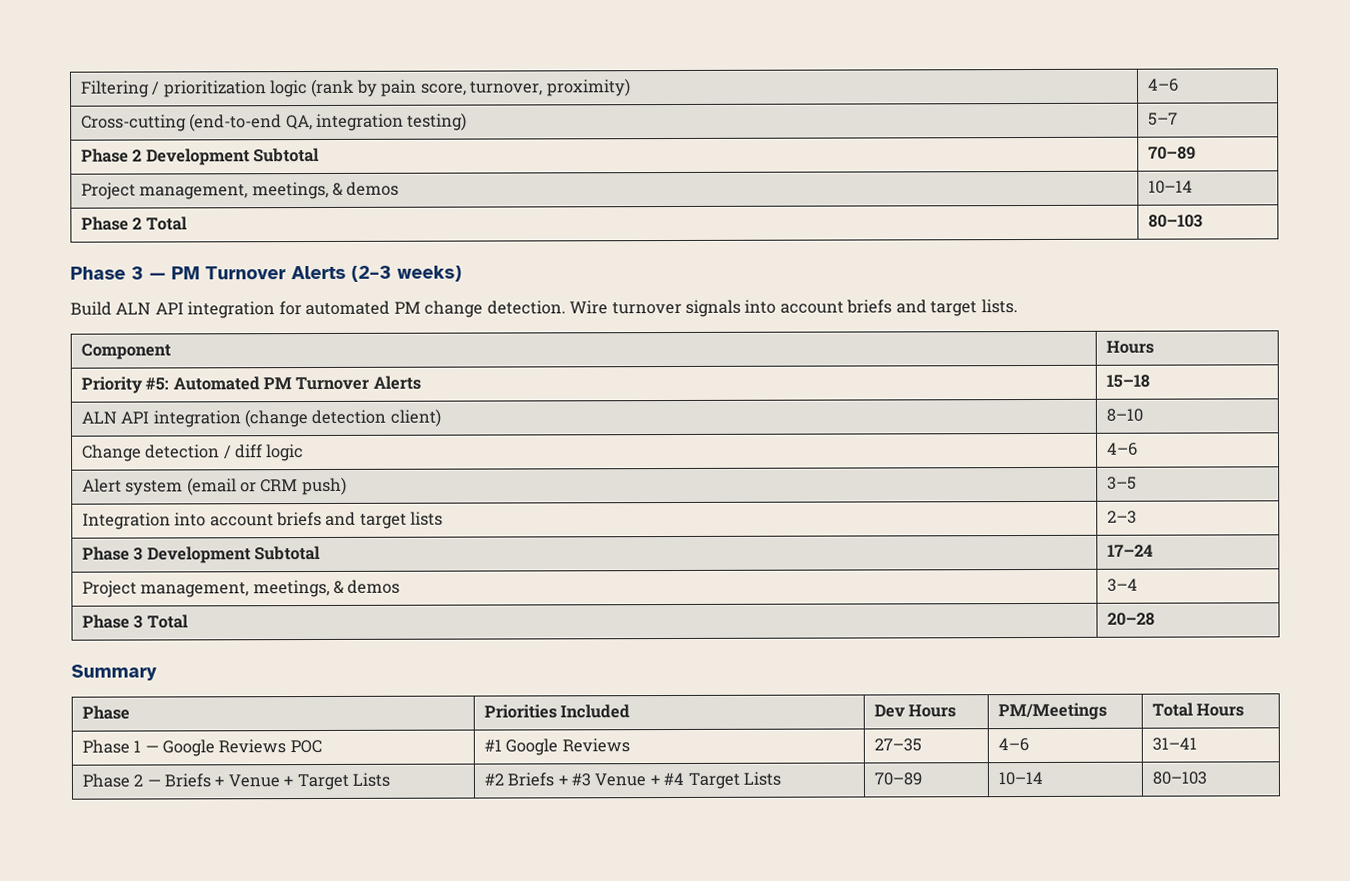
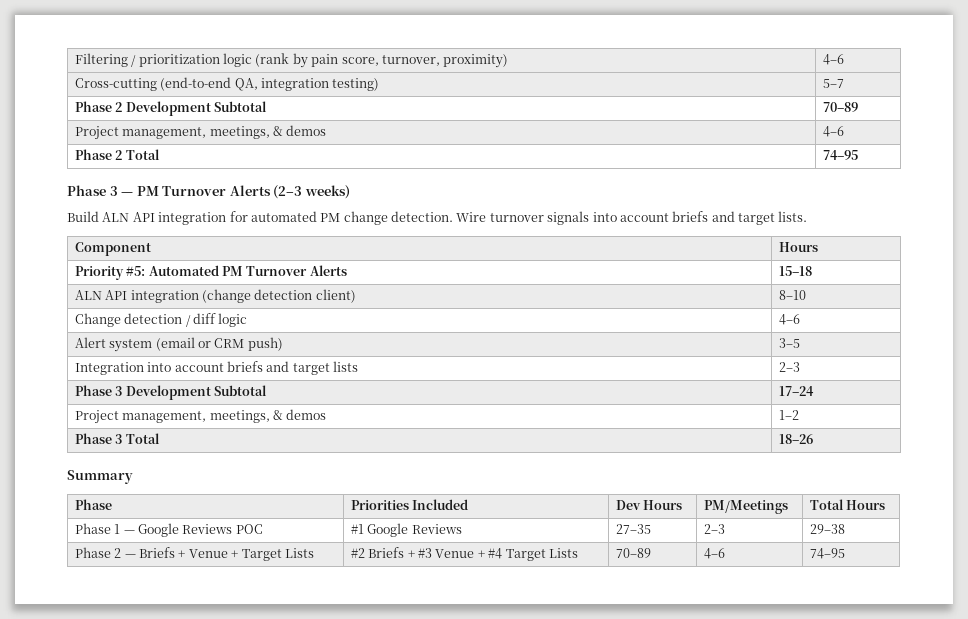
- Project management, meetings, & demos | 10–14
+ Project management, meetings, & demos | 4–6
- Phase 2 Total | 80–103
+ Phase 2 Total | 74–95
- Project management, meetings, & demos | 3–4
+ Project management, meetings, & demos | 1–2
- Phase 3 Total | 20–28
+ Phase 3 Total | 18–26
- Phase 1 — Google Reviews POC | #1 Google Reviews | 27–35 | 4–6 | 31–41
+ Phase 1 — Google Reviews POC | #1 Google Reviews | 27–35 | 2–3 | 29–38
- Phase 2 — Briefs + Venue + Target Lists | #2 Briefs + #3 Venue + #4 Target Lists | 70–89 | 10–14 | 80–103
+ Phase 2 — Briefs + Venue + Target Lists | #2 Briefs + #3 Venue + #4 Target Lists | 70–89 | 4–6 | 74–95

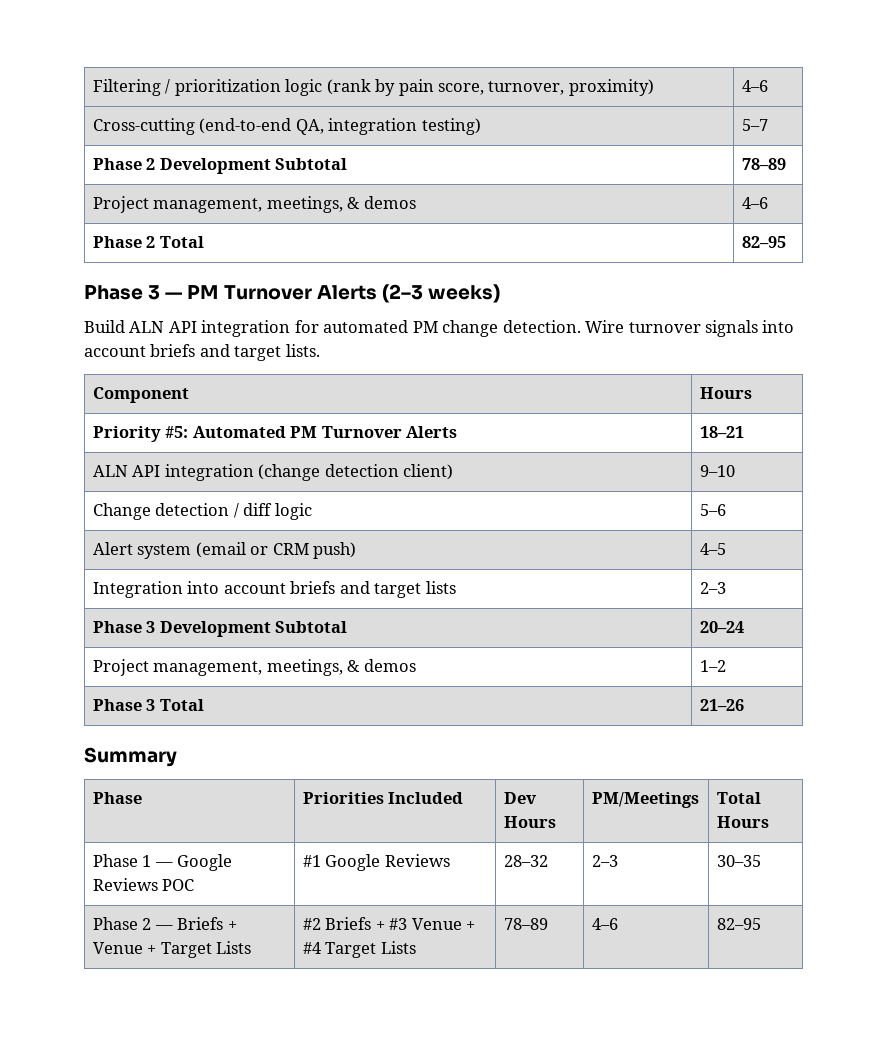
- Phase 2 Development Subtotal | 70–89
+ Phase 2 Development Subtotal | 78–89
- Phase 2 Total | 74–95
+ Phase 2 Total | 82–95
- Priority #5: Automated PM Turnover Alerts | 15–18
+ Priority #5: Automated PM Turnover Alerts | 18–21
- ALN API integration (change detection client) | 8–10
+ ALN API integration (change detection client) | 9–10
- Change detection / diff logic | 4–6
+ Change detection / diff logic | 5–6
- Alert system (email or CRM push) | 3–5
+ Alert system (email or CRM push) | 4–5
- Phase 3 Development Subtotal | 17–24
+ Phase 3 Development Subtotal | 20–24
- Phase 3 Total | 18–26
+ Phase 3 Total | 21–26
- Phase 1 — Google Reviews POC | #1 Google Reviews | 27–35 | 2–3 | 29–38
+ Phase 1 — Google Reviews POC | #1 Google Reviews | 28–32 | 2–3 | 30–35
- Phase 2 — Briefs + Venue + Target Lists | #2 Briefs + #3 Venue + #4 Target Lists | 70–89 | 4–6 | 74–95
+ Phase 2 — Briefs + Venue + Target Lists | #2 Briefs + #3 Venue + #4 Target Lists | 78–89 | 4–6 | 82–95

